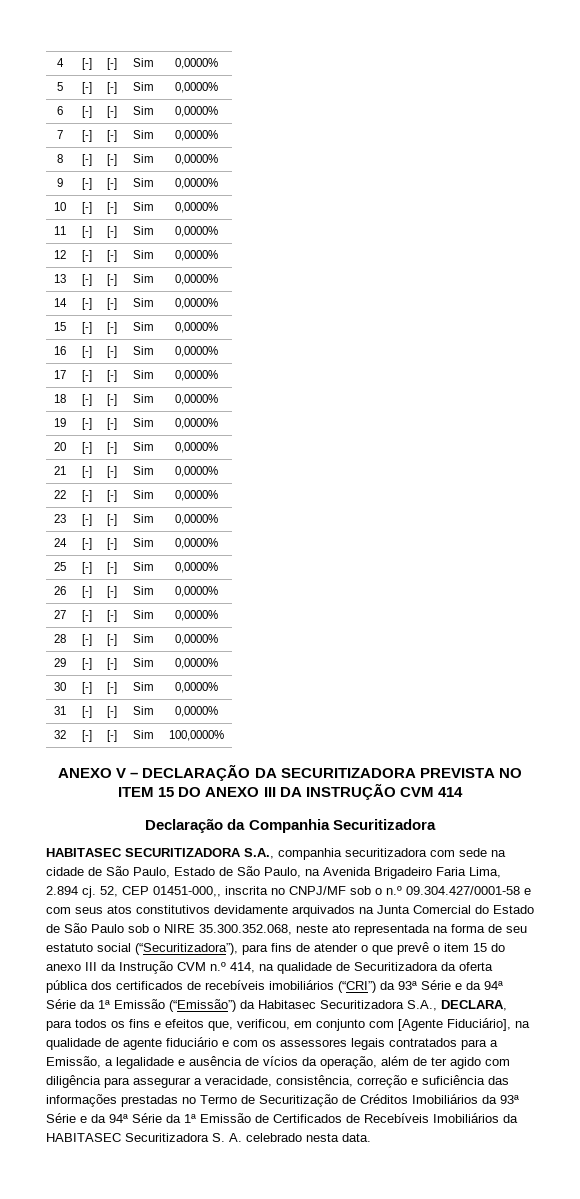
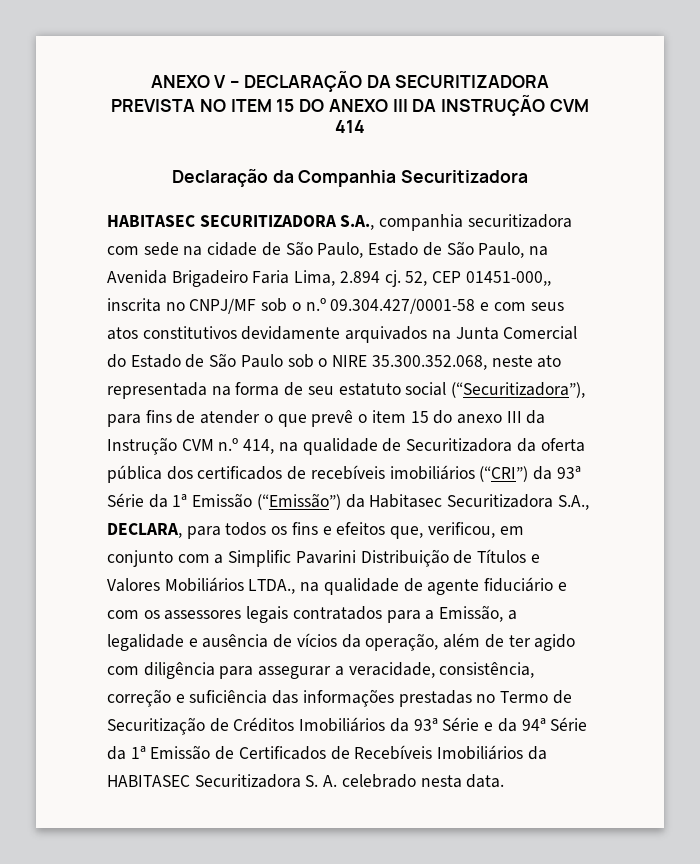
- 4 | [-] | [-] | Sim | 0,0000%
- 5 | [-] | [-] | Sim | 0,0000%
- 6 | [-] | [-] | Sim | 0,0000%
- 7 | [-] | [-] | Sim | 0,0000%
- 8 | [-] | [-] | Sim | 0,0000%
- 9 | [-] | [-] | Sim | 0,0000%
- 10 | [-] | [-] | Sim | 0,0000%
- 11 | [-] | [-] | Sim | 0,0000%
- 12 | [-] | [-] | Sim | 0,0000%
- 13 | [-] | [-] | Sim | 0,0000%
- 14 | [-] | [-] | Sim | 0,0000%
- 15 | [-] | [-] | Sim | 0,0000%
- 16 | [-] | [-] | Sim | 0,0000%
- 17 | [-] | [-] | Sim | 0,0000%
- 18 | [-] | [-] | Sim | 0,0000%
- 19 | [-] | [-] | Sim | 0,0000%
- 20 | [-] | [-] | Sim | 0,0000%
- 21 | [-] | [-] | Sim | 0,0000%
- 22 | [-] | [-] | Sim | 0,0000%
- 23 | [-] | [-] | Sim | 0,0000%
- 24 | [-] | [-] | Sim | 0,0000%
- 25 | [-] | [-] | Sim | 0,0000%
- 26 | [-] | [-] | Sim | 0,0000%
- 27 | [-] | [-] | Sim | 0,0000%
- 28 | [-] | [-] | Sim | 0,0000%
- 29 | [-] | [-] | Sim | 0,0000%
- 30 | [-] | [-] | Sim | 0,0000%
- 31 | [-] | [-] | Sim | 0,0000%
- 32 | [-] | [-] | Sim | 100,0000%
- 52, CEP 01451-000,, inscrita no CNPJ/MF sob o n.º 09.304.427/0001-58 e com seus atos constitutivos devidamente arquivados na Junta Comercial do Estado de São Paulo sob o NIRE 35.300.352.068, neste ato representada na forma de seu estatuto social (“Securitizadora”), para fins de atender o que prevê o item 15 do anexo III da Instrução CVM n.º 414, na qualidade de Securitizadora da oferta pública dos certificados de recebíveis imobiliários (“CRI”) da 93ª Série e da 94ª Série da 1ª Emissão (“Emissão”) da Habitasec Securitizadora S.A., DECLARA, para todos os fins e efeitos que, verificou, em conjunto com [Agente Fiduciário], na qualidade de agente fiduciário e com os assessores legais contratados para a Emissão, a legalidade e ausência de vícios da operação, além de ter agido com diligência para assegurar a veracidade, consistência, correção e suficiência das informações prestadas no Termo de Securitização de Créditos Imobiliários da 93ª Série e da 94ª Série da 1ª Emissão de Certificados de Recebíveis Imobiliários da HABITASEC Securitizadora S. A. celebrado nesta data.
+ 52, CEP 01451-000,, inscrita no CNPJ/MF sob o n.º 09.304.427/0001-58 e com seus atos constitutivos devidamente arquivados na Junta Comercial do Estado de São Paulo sob o NIRE 35.300.352.068, neste ato representada na forma de seu estatuto social (“Securitizadora”), para fins de atender o que prevê o item 15 do anexo III da Instrução CVM n.º 414, na qualidade de Securitizadora da oferta pública dos certificados de recebíveis imobiliários (“CRI”) da 93ª Série da 1ª Emissão (“Emissão”) da Habitasec Securitizadora S.A., DECLARA, para todos os fins e efeitos que, verificou, em conjunto com a Simplific Pavarini Distribuição de Títulos e Valores Mobiliários LTDA., na qualidade de agente fiduciário e com os assessores legais contratados para a Emissão, a legalidade e ausência de vícios da operação, além de ter agido com diligência para assegurar a veracidade, consistência, correção e suficiência das informações prestadas no Termo de Securitização de Créditos Imobiliários da 93ª Série e da 94ª Série da 1ª Emissão de Certificados de Recebíveis Imobiliários da HABITASEC Securitizadora S. A. celebrado nesta data.

